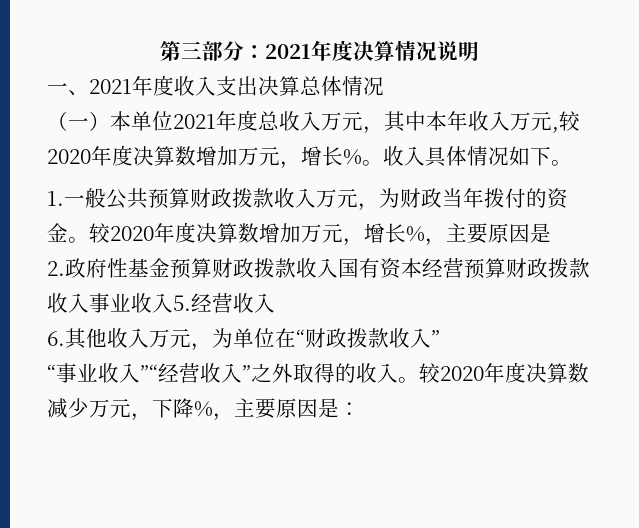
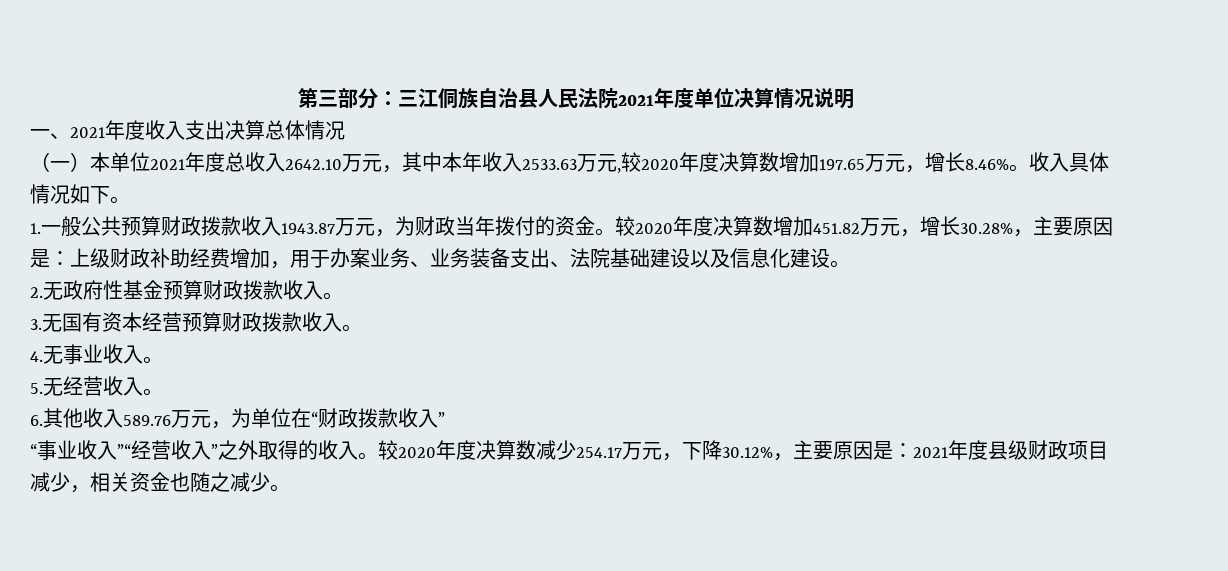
- 第三部分：2021年度决算情况说明
+ 第三部分：三江侗族自治县人民法院2021年度单位决算情况说明
- （一）本单位2021年度总收入万元，其中本年收入万元,较2020年度决算数增加万元，增长%。
+ （一）本单位2021年度总收入2642.10万元，其中本年收入2533.63万元,较2020年度决算数增加197.65万元，增长8.46%。
- 1.一般公共预算财政拨款收入万元，为财政当年拨付的资金。
+ 1.一般公共预算财政拨款收入1943.87万元，为财政当年拨付的资金。
- 较2020年度决算数增加万元，增长%，主要原因是
+ 较2020年度决算数增加451.82万元，增长30.28%，主要原因是：上级财政补助经费增加，用于办案业务、业务装备支出、法院基础建设以及信息化建设。
- 2.政府性基金预算财政拨款收入国有资本经营预算财政拨款收入事业收入5.经营收入
+ 2.无政府性基金预算财政拨款收入。
+ 3.无国有资本经营预算财政拨款收入。
+ 4.无事业收入。
+ 5.无经营收入。
- 6.其他收入万元，为单位在“财政拨款收入”
+ 6.其他收入589.76万元，为单位在“财政拨款收入”
- 较2020年度决算数减少万元，下降%，主要原因是：
+ 较2020年度决算数减少254.17万元，下降30.12%，主要原因是：2021年度县级财政项目减少，相关资金也随之减少。

